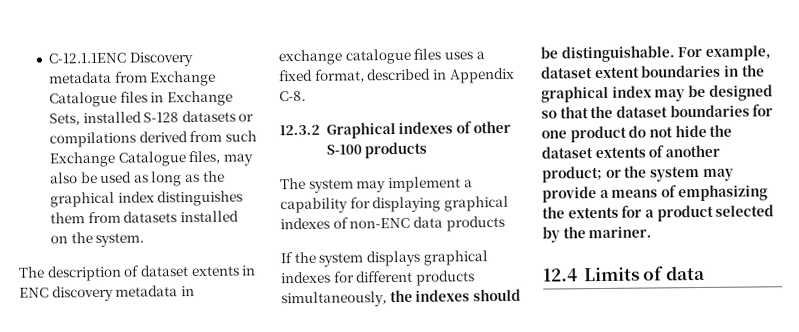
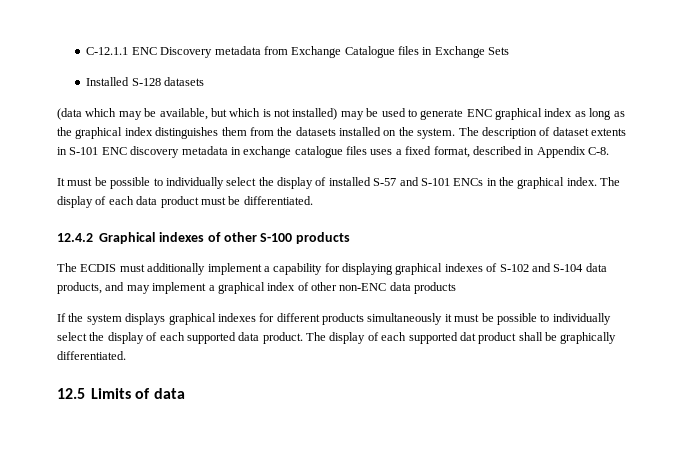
- C-12.1.1ENC Discovery metadata from Exchange Catalogue files in Exchange Sets, installed S-128 datasets or compilations derived from such Exchange Catalogue files, may also be used as long as the graphical index distinguishes them from datasets installed on the system.
- The description of dataset extents in ENC discovery metadata in exchange catalogue files uses a fixed format, described in Appendix C-8.
+ C-12.1.1 ENC Discovery metadata from Exchange Catalogue files in Exchange Sets
+ Installed S-128 datasets
+ (data which may be available, but which is not installed) may be used to generate ENC graphical index as long as the graphical index distinguishes them from the datasets installed on the system. The description of dataset extents in S-101 ENC discovery metadata in exchange catalogue files uses a fixed format, described in Appendix C-8.
- 12.3.2 Graphical indexes of other S-100 products
+ It must be possible to individually select the display of installed S-57 and S-101 ENCs in the graphical index. The display of each data product must be differentiated.
+ 12.4.2 Graphical indexes of other S-100 products
- The system may implement a capability for displaying graphical indexes of non-ENC data products
+ The ECDIS must additionally implement a capability for displaying graphical indexes of S-102 and S-104 data products, and may implement a graphical index of other non-ENC data products
- If the system displays graphical indexes for different products simultaneously, the indexes should be distinguishable. For example, dataset extent boundaries in the graphical index may be designed so that the dataset boundaries for one product do not hide the dataset extents of another product; or the system may provide a means of emphasizing the extents for a product selected by the mariner.
- 12.4 Limits of data
+ If the system displays graphical indexes for different products simultaneously it must be possible to individually select the display of each supported data product. The display of each supported dat product shall be graphically differentiated.
+ 12.5 Limits of data

